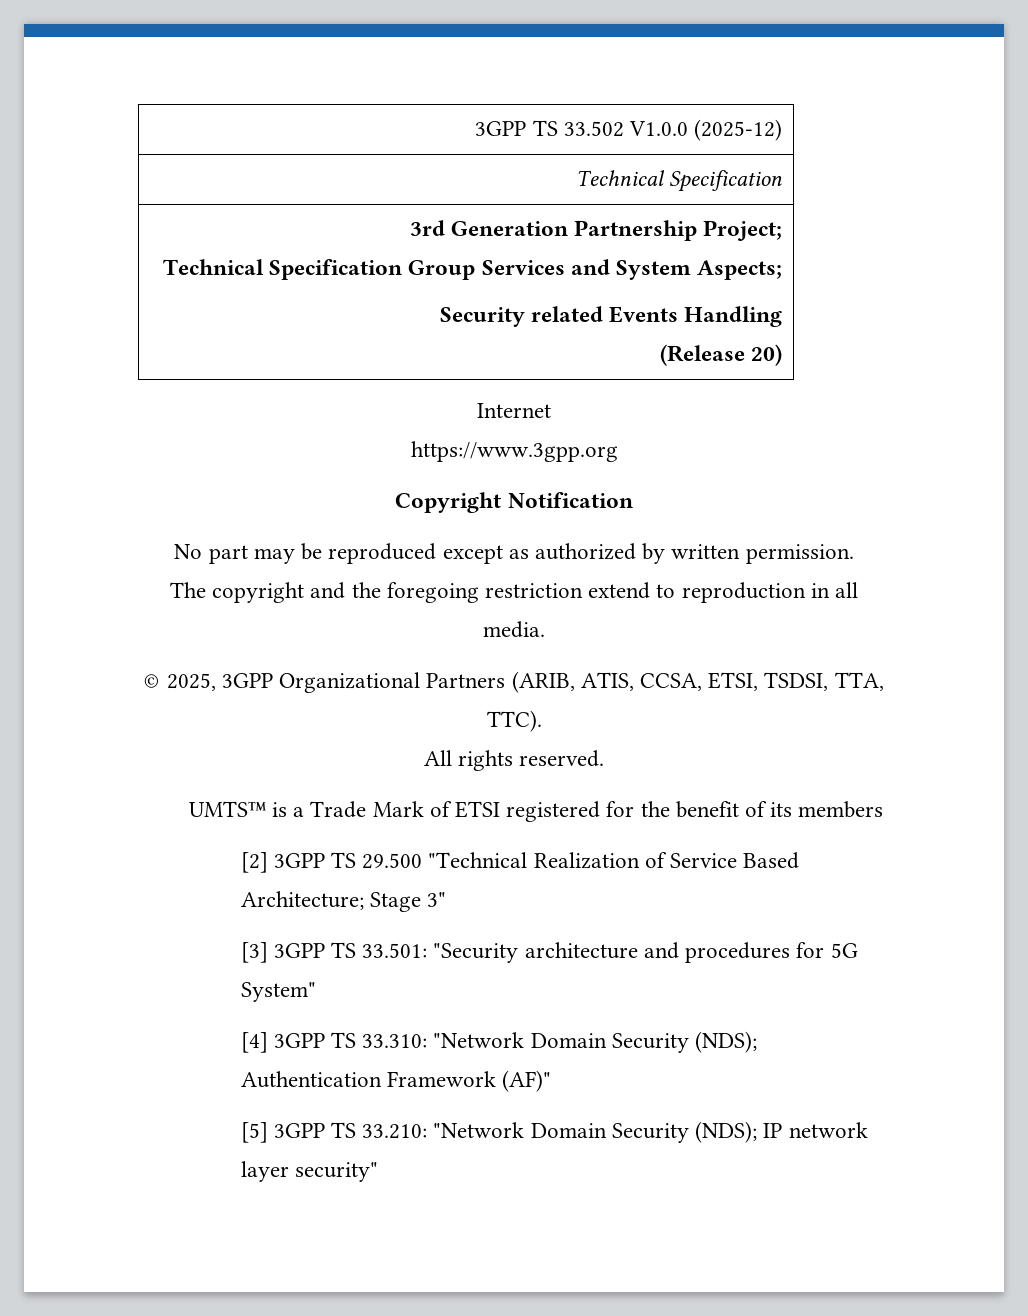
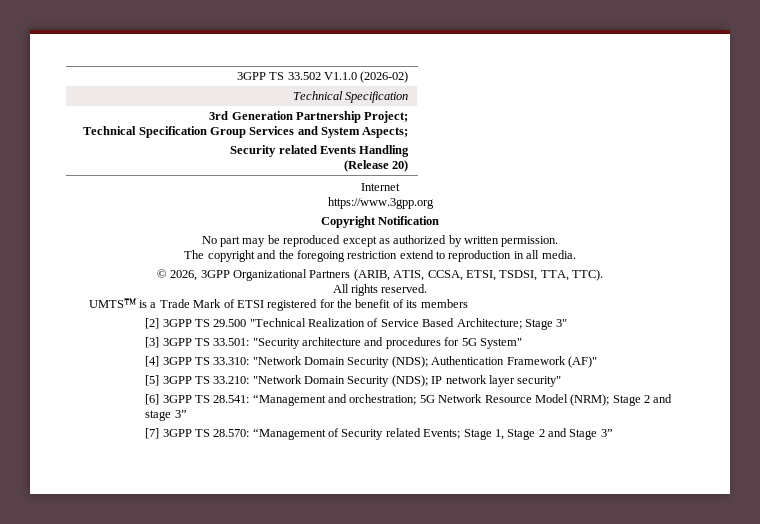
- 3GPP TS 33.502 V1.0.0 (2025-12)
+ 3GPP TS 33.502 V1.1.0 (2026-02)
- © 2025, 3GPP Organizational Partners (ARIB, ATIS, CCSA, ETSI, TSDSI, TTA, TTC).
+ © 2026, 3GPP Organizational Partners (ARIB, ATIS, CCSA, ETSI, TSDSI, TTA, TTC).
+ [6] 3GPP TS 28.541: “Management and orchestration; 5G Network Resource Model (NRM); Stage 2 and stage 3”
+ [7] 3GPP TS 28.570: “Management of Security related Events; Stage 1, Stage 2 and Stage 3”

